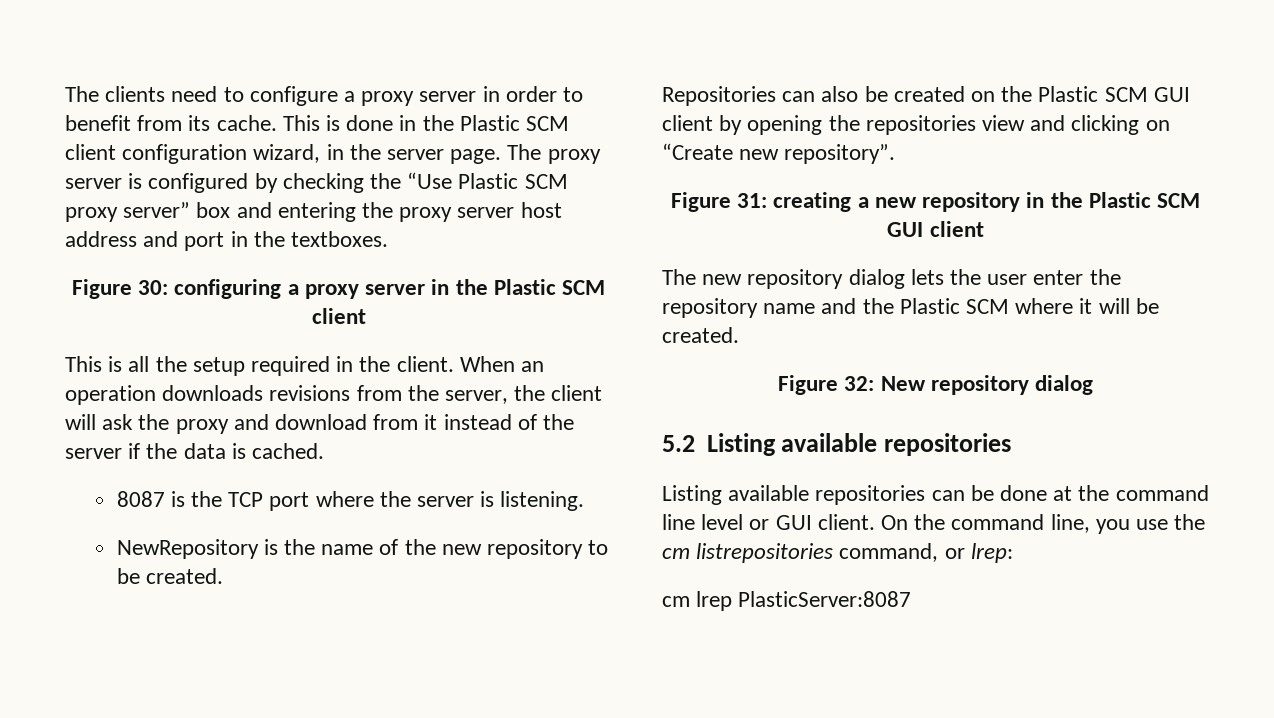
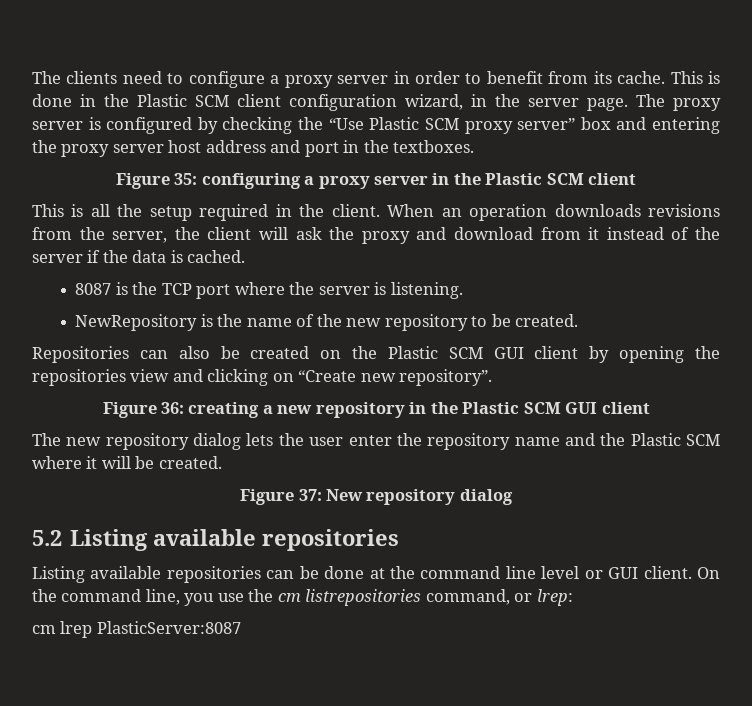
- Figure 30: configuring a proxy server in the Plastic SCM client
+ Figure 35: configuring a proxy server in the Plastic SCM client
- Figure 31: creating a new repository in the Plastic SCM GUI client
+ Figure 36: creating a new repository in the Plastic SCM GUI client
- Figure 32: New repository dialog
+ Figure 37: New repository dialog

